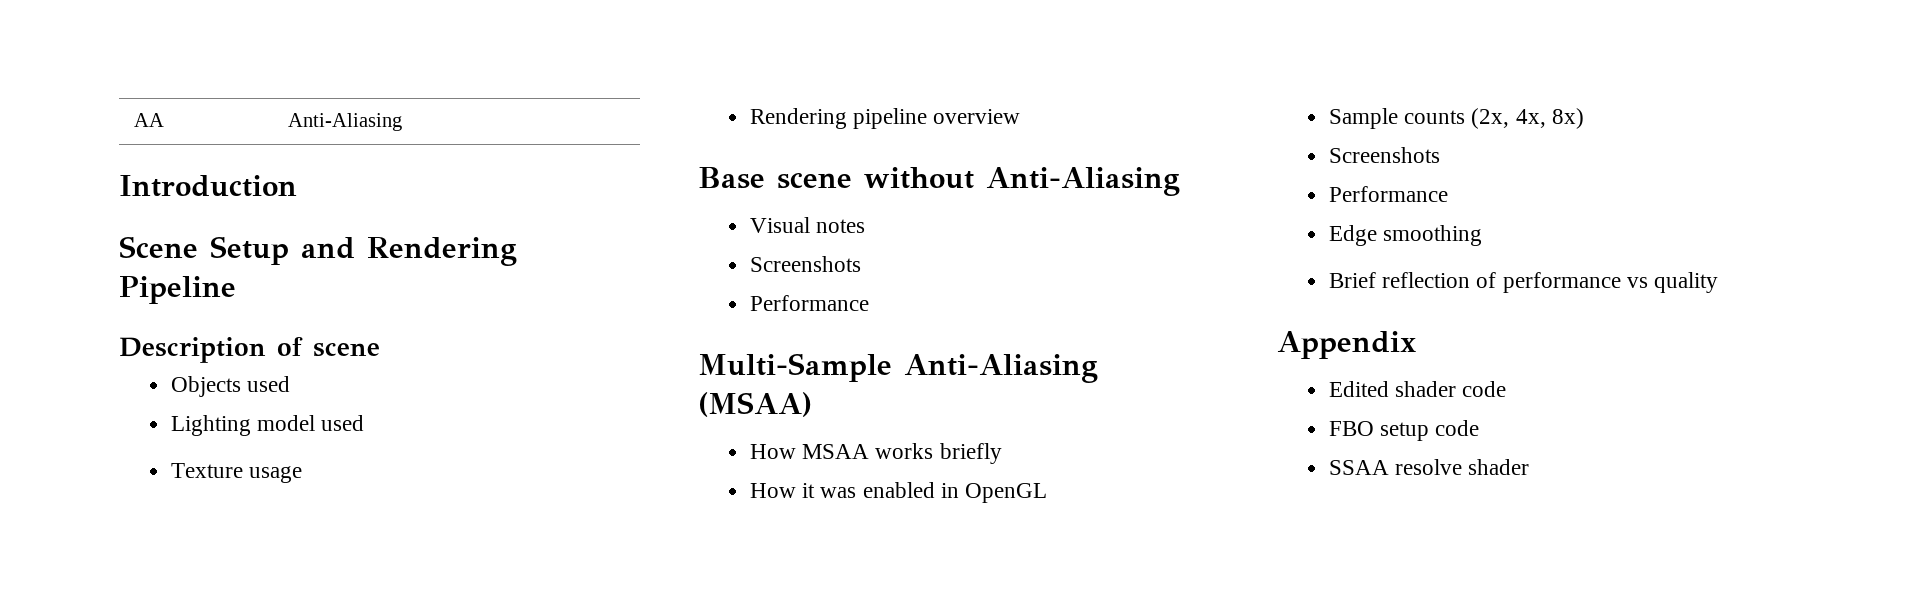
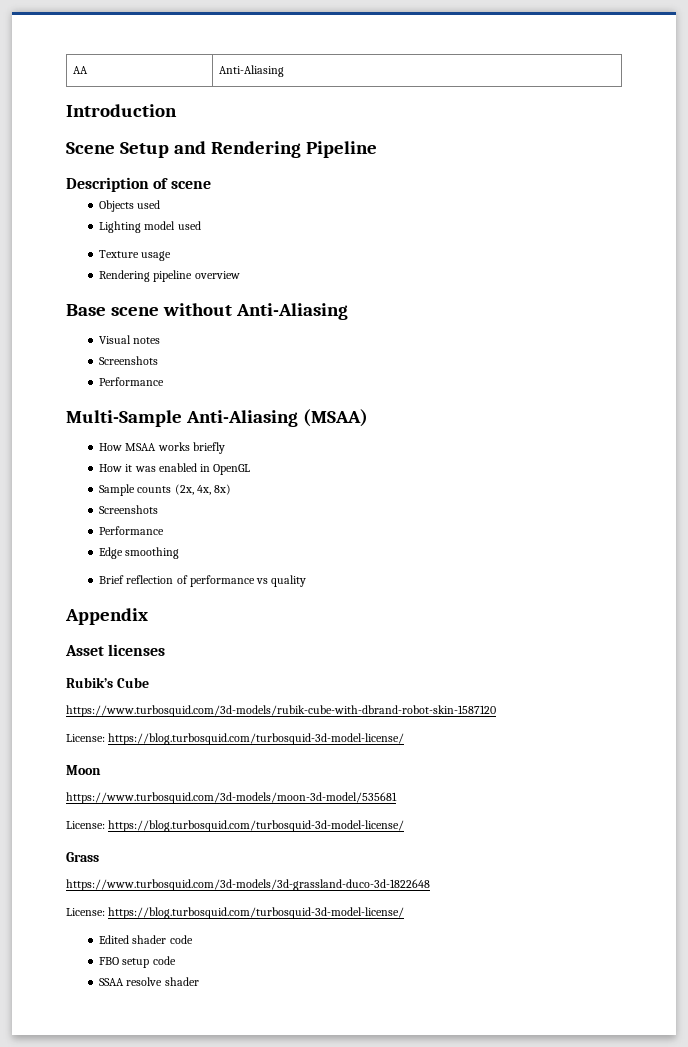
+ Asset licenses
+ Rubik’s Cube
+ https://www.turbosquid.com/3d-models/rubik-cube-with-dbrand-robot-skin-1587120
+ License: https://blog.turbosquid.com/turbosquid-3d-model-license/
+ Moon
+ https://www.turbosquid.com/3d-models/moon-3d-model/535681
+ License: https://blog.turbosquid.com/turbosquid-3d-model-license/
+ Grass
+ https://www.turbosquid.com/3d-models/3d-grassland-duco-3d-1822648
+ License: https://blog.turbosquid.com/turbosquid-3d-model-license/

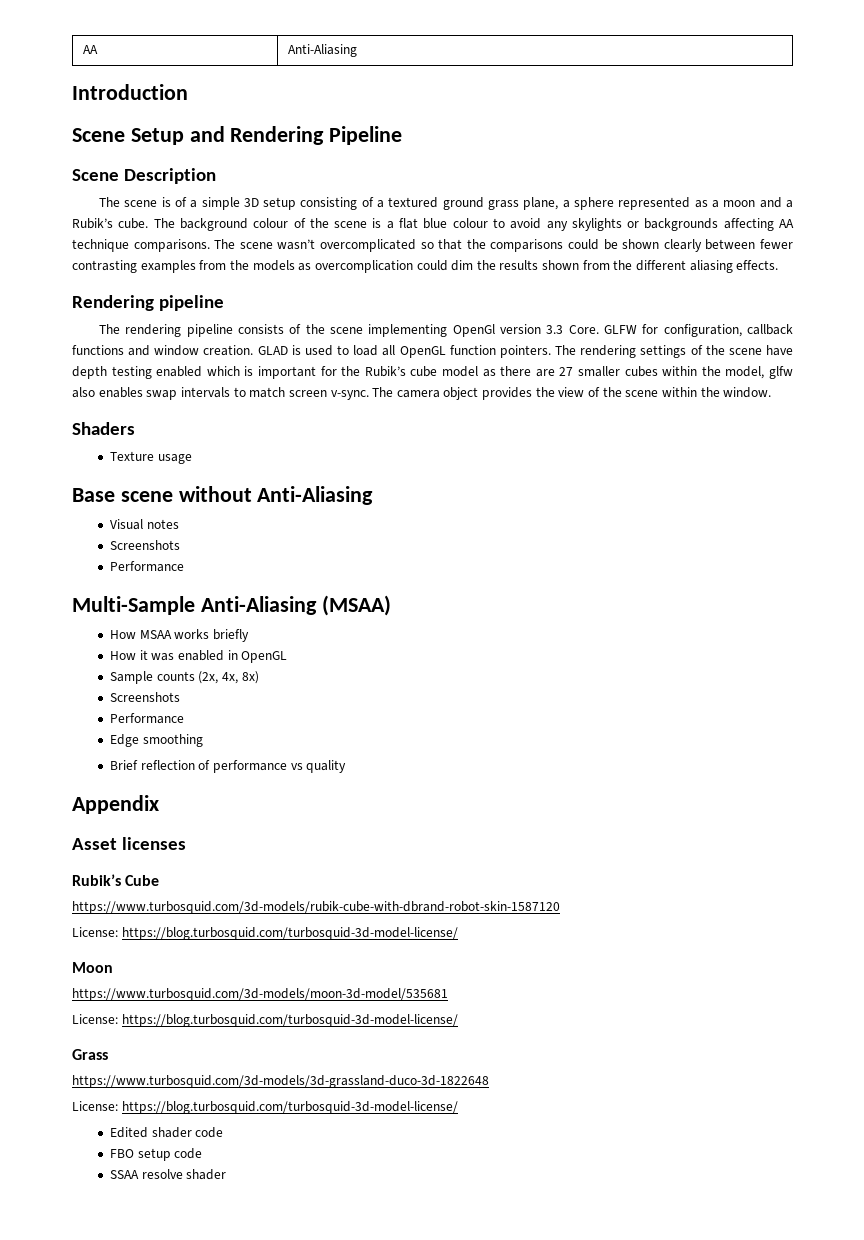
- Description of scene
- Objects used
- Lighting model used
+ Scene Description
+ The scene is of a simple 3D setup consisting of a textured ground grass plane, a sphere represented as a moon and a Rubik’s cube. The background colour of the scene is a flat blue colour to avoid any skylights or backgrounds affecting AA technique comparisons. The scene wasn’t overcomplicated so that the comparisons could be shown clearly between fewer contrasting examples from the models as overcomplication could dim the results shown from the different aliasing effects.
+ Rendering pipeline
+ The rendering pipeline consists of the scene implementing OpenGl version 3.3 Core. GLFW for configuration, callback functions and window creation. GLAD is used to load all OpenGL function pointers. The rendering settings of the scene have depth testing enabled which is important for the Rubik’s cube model as there are 27 smaller cubes within the model, glfw also enables swap intervals to match screen v-sync. The camera object provides the view of the scene within the window.
+ Shaders
- Rendering pipeline overview

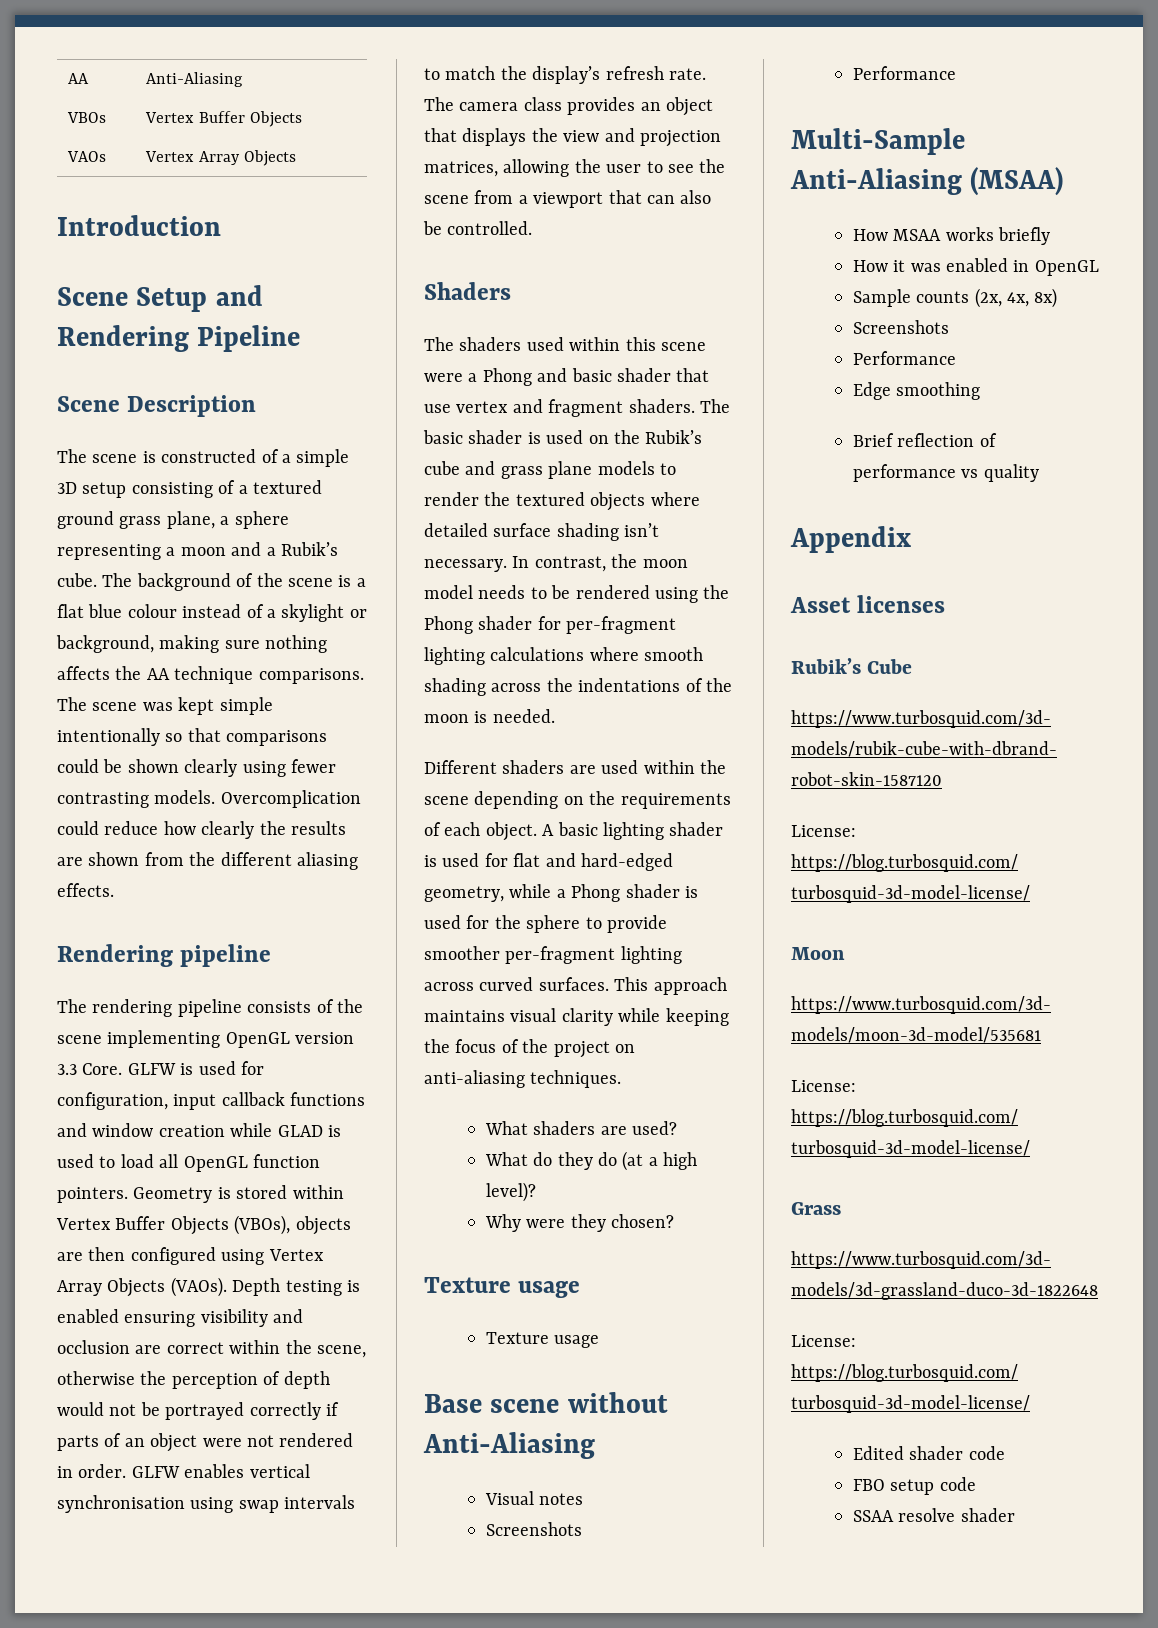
+ VBOs | Vertex Buffer Objects
+ VAOs | Vertex Array Objects
- The scene is of a simple 3D setup consisting of a textured ground grass plane, a sphere represented as a moon and a Rubik’s cube.
+ The scene is constructed of a simple 3D setup consisting of a textured ground grass plane, a sphere representing a moon and a Rubik’s cube.
- The background colour of the scene is a flat blue colour to avoid any skylights or backgrounds affecting AA technique comparisons.
+ The background of the scene is a flat blue colour instead of a skylight or background, making sure nothing affects the AA technique comparisons.
- The scene wasn’t overcomplicated so that the comparisons could be shown clearly between fewer contrasting examples from the models as overcomplication could dim the results shown from the different aliasing effects.
+ The scene was kept simple intentionally so that comparisons could be shown clearly using fewer contrasting models. Overcomplication could reduce how clearly the results are shown from the different aliasing effects.
- The rendering pipeline consists of the scene implementing OpenGl version 3.3 Core.
+ The rendering pipeline consists of the scene implementing OpenGL version 3.3 Core.
- GLFW for configuration, callback functions and window creation. GLAD is used to load all OpenGL function pointers.
+ GLFW is used for configuration, input callback functions and window creation while GLAD is used to load all OpenGL function pointers.
- The rendering settings of the scene have depth testing enabled which is important for the Rubik’s cube model as there are 27 smaller cubes within the model, glfw also enables swap intervals to match screen v-sync. The camera object provides the view of the scene within the window.
+ Geometry is stored within Vertex Buffer Objects (VBOs), objects are then configured using Vertex Array Objects (VAOs). Depth testing is enabled ensuring visibility and occlusion are correct within the scene, otherwise the perception of depth would not be portrayed correctly if parts of an object were not rendered in order. GLFW enables vertical synchronisation using swap intervals to match the display’s refresh rate. The camera class provides an object that displays the view and projection matrices, allowing the user to see the scene from a viewport that can also be controlled.
  Shaders
+ The shaders used within this scene were a Phong and basic shader that use vertex and fragment shaders. The basic shader is used on the Rubik’s cube and grass plane models to render the textured objects where detailed surface shading isn’t necessary. In contrast, the moon model needs to be rendered using the Phong shader for per-fragment lighting calculations where smooth shading across the indentations of the moon is needed.
+ Different shaders are used within the scene depending on the requirements of each object. A basic lighting shader is used for flat and hard-edged geometry, while a Phong shader is used for the sphere to provide smoother per-fragment lighting across curved surfaces. This approach maintains visual clarity while keeping the focus of the project on anti-aliasing techniques.
+ What shaders are used?
+ What do they do (at a high level)?
+ Why were they chosen?
+ Texture usage

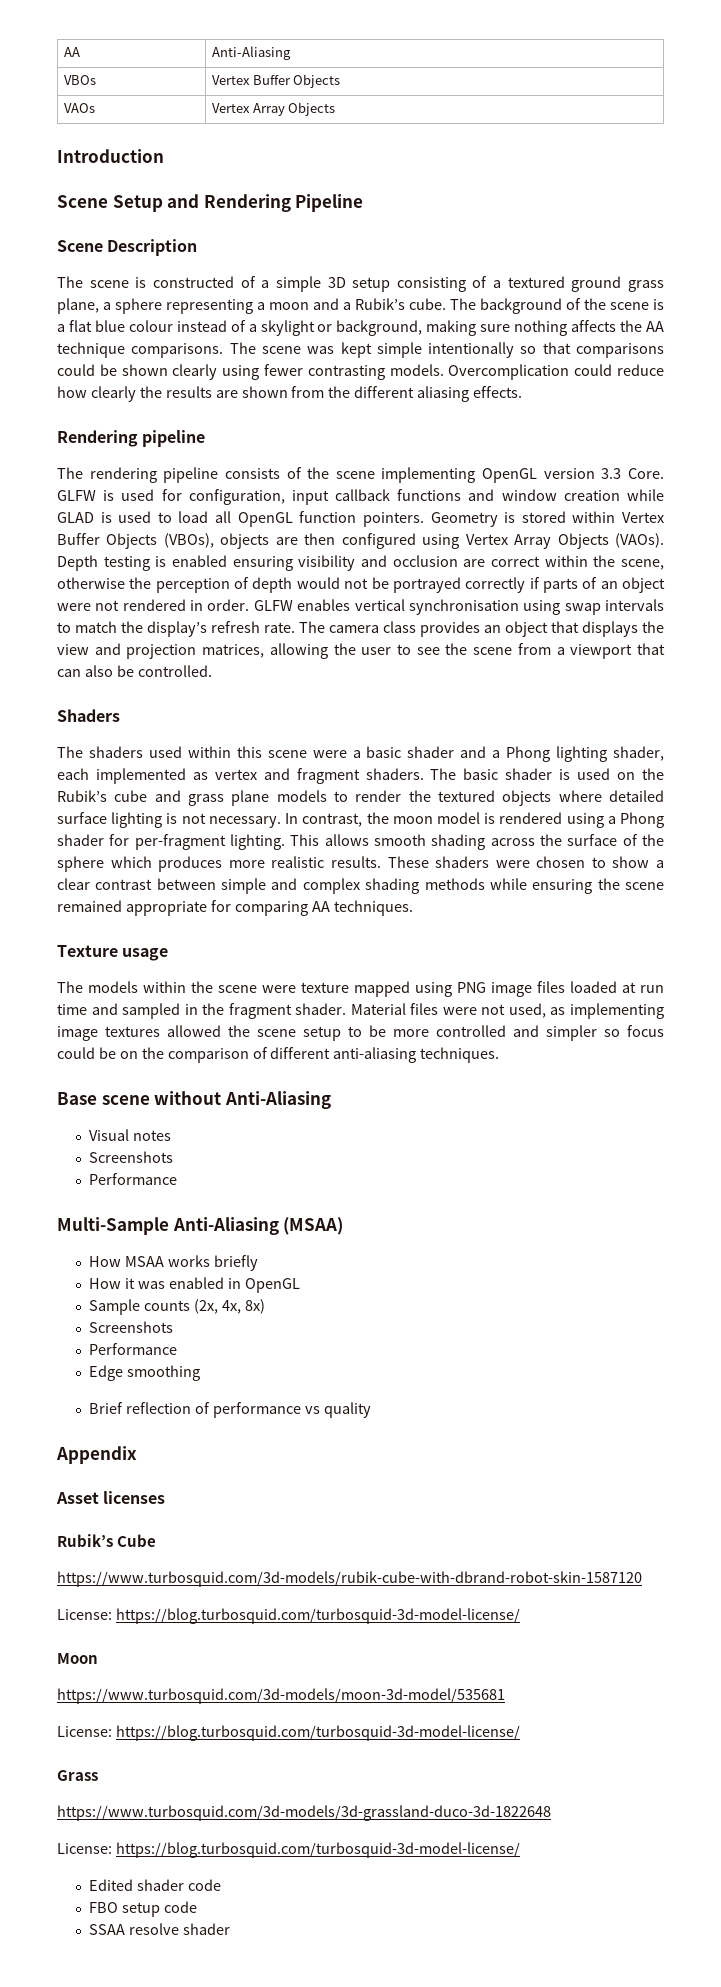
- The shaders used within this scene were a Phong and basic shader that use vertex and fragment shaders.
+ The shaders used within this scene were a basic shader and a Phong lighting shader, each implemented as vertex and fragment shaders.
- The basic shader is used on the Rubik’s cube and grass plane models to render the textured objects where detailed surface shading isn’t necessary.
+ The basic shader is used on the Rubik’s cube and grass plane models to render the textured objects where detailed surface lighting is not necessary.
- In contrast, the moon model needs to be rendered using the Phong shader for per-fragment lighting calculations where smooth shading across the indentations of the moon is needed.
- Different shaders are used within the scene depending on the requirements of each object. A basic lighting shader is used for flat and hard-edged geometry, while a Phong shader is used for the sphere to provide smoother per-fragment lighting across curved surfaces. This approach maintains visual clarity while keeping the focus of the project on anti-aliasing techniques.
- What shaders are used?
- What do they do (at a high level)?
- Why were they chosen?
+ In contrast, the moon model is rendered using a Phong shader for per-fragment lighting. This allows smooth shading across the surface of the sphere which produces more realistic results. These shaders were chosen to show a clear contrast between simple and complex shading methods while ensuring the scene remained appropriate for comparing AA techniques.
  Texture usage
- Texture usage
+ The models within the scene were texture mapped using PNG image files loaded at run time and sampled in the fragment shader. Material files were not used, as implementing image textures allowed the scene setup to be more controlled and simpler so focus could be on the comparison of different anti-aliasing techniques.

